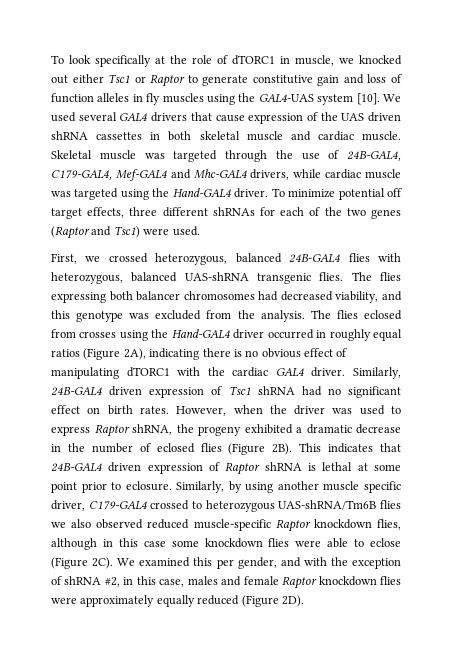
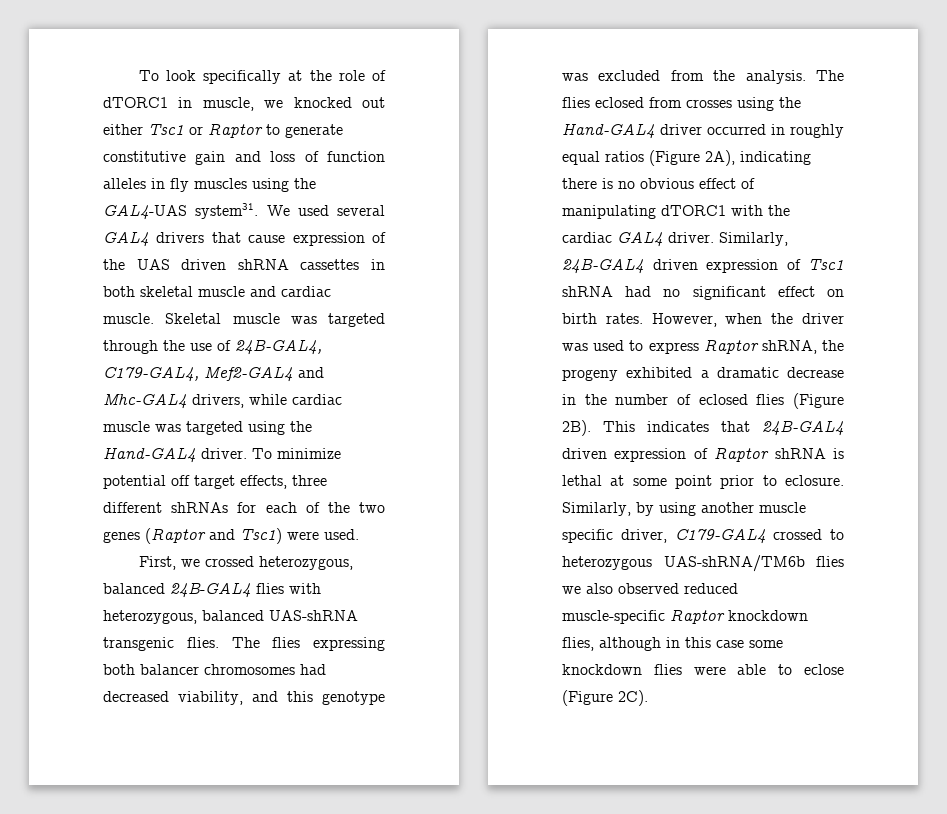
- To look specifically at the role of dTORC1 in muscle, we knocked out either Tsc1 or Raptor to generate constitutive gain and loss of function alleles in fly muscles using the GAL4-UAS system [10].
+ To look specifically at the role of dTORC1 in muscle, we knocked out either Tsc1 or Raptor to generate constitutive gain and loss of function alleles in fly muscles using the GAL4-UAS system31.
- Skeletal muscle was targeted through the use of 24B-GAL4, C179-GAL4, Mef-GAL4 and Mhc-GAL4 drivers, while cardiac muscle was targeted using the Hand-GAL4 driver.
+ Skeletal muscle was targeted through the use of 24B-GAL4, C179-GAL4, Mef2-GAL4 and Mhc-GAL4 drivers, while cardiac muscle was targeted using the Hand-GAL4 driver.
- Similarly, by using another muscle specific driver, C179-GAL4 crossed to heterozygous UAS-shRNA/Tm6B flies we also observed reduced muscle-specific Raptor knockdown flies, although in this case some knockdown flies were able to eclose (Figure 2C). We examined this per gender, and with the exception of shRNA #2, in this case, males and female Raptor knockdown flies were approximately equally reduced (Figure 2D).
+ Similarly, by using another muscle specific driver, C179-GAL4 crossed to heterozygous UAS-shRNA/TM6b flies we also observed reduced muscle-specific Raptor knockdown flies, although in this case some knockdown flies were able to eclose (Figure 2C).

